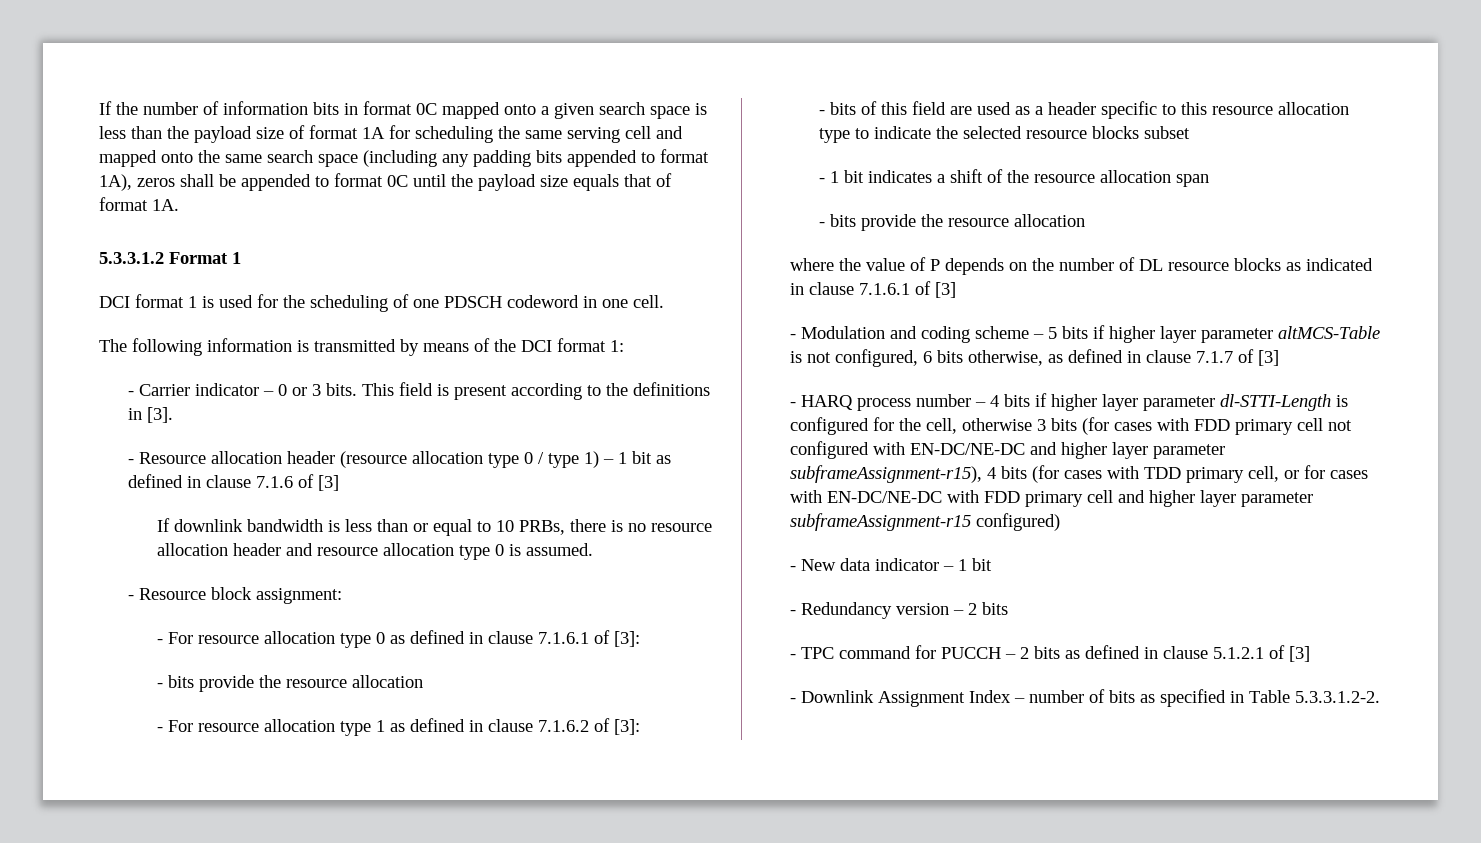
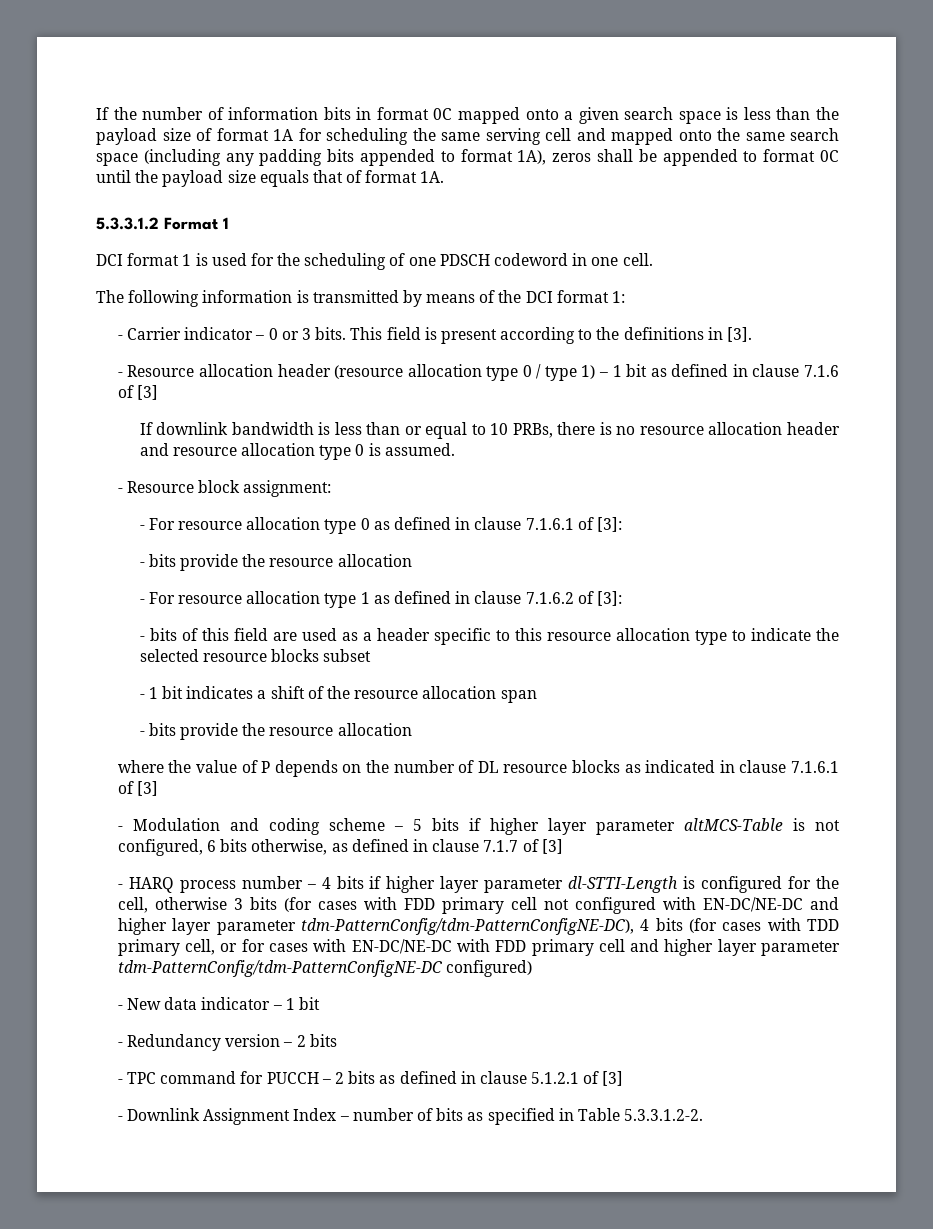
- - HARQ process number – 4 bits if higher layer parameter dl-STTI-Length is configured for the cell, otherwise 3 bits (for cases with FDD primary cell not configured with EN-DC/NE-DC and higher layer parameter subframeAssignment-r15), 4 bits (for cases with TDD primary cell, or for cases with EN-DC/NE-DC with FDD primary cell and higher layer parameter subframeAssignment-r15 configured)
+ - HARQ process number – 4 bits if higher layer parameter dl-STTI-Length is configured for the cell, otherwise 3 bits (for cases with FDD primary cell not configured with EN-DC/NE-DC and higher layer parameter tdm-PatternConfig/tdm-PatternConfigNE-DC), 4 bits (for cases with TDD primary cell, or for cases with EN-DC/NE-DC with FDD primary cell and higher layer parameter tdm-PatternConfig/tdm-PatternConfigNE-DC configured)

